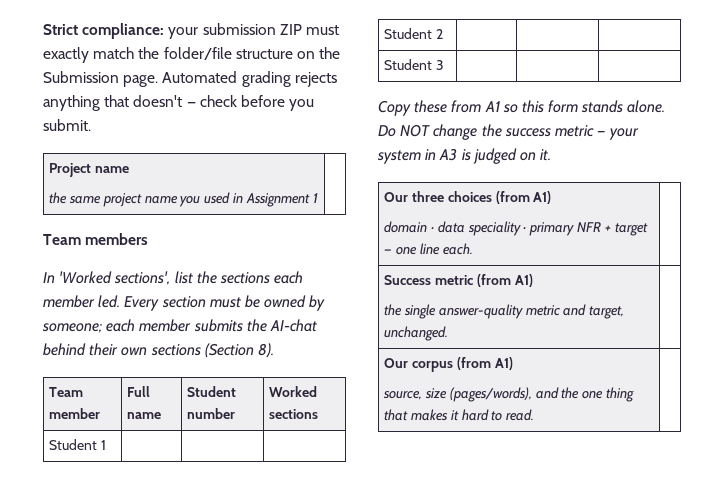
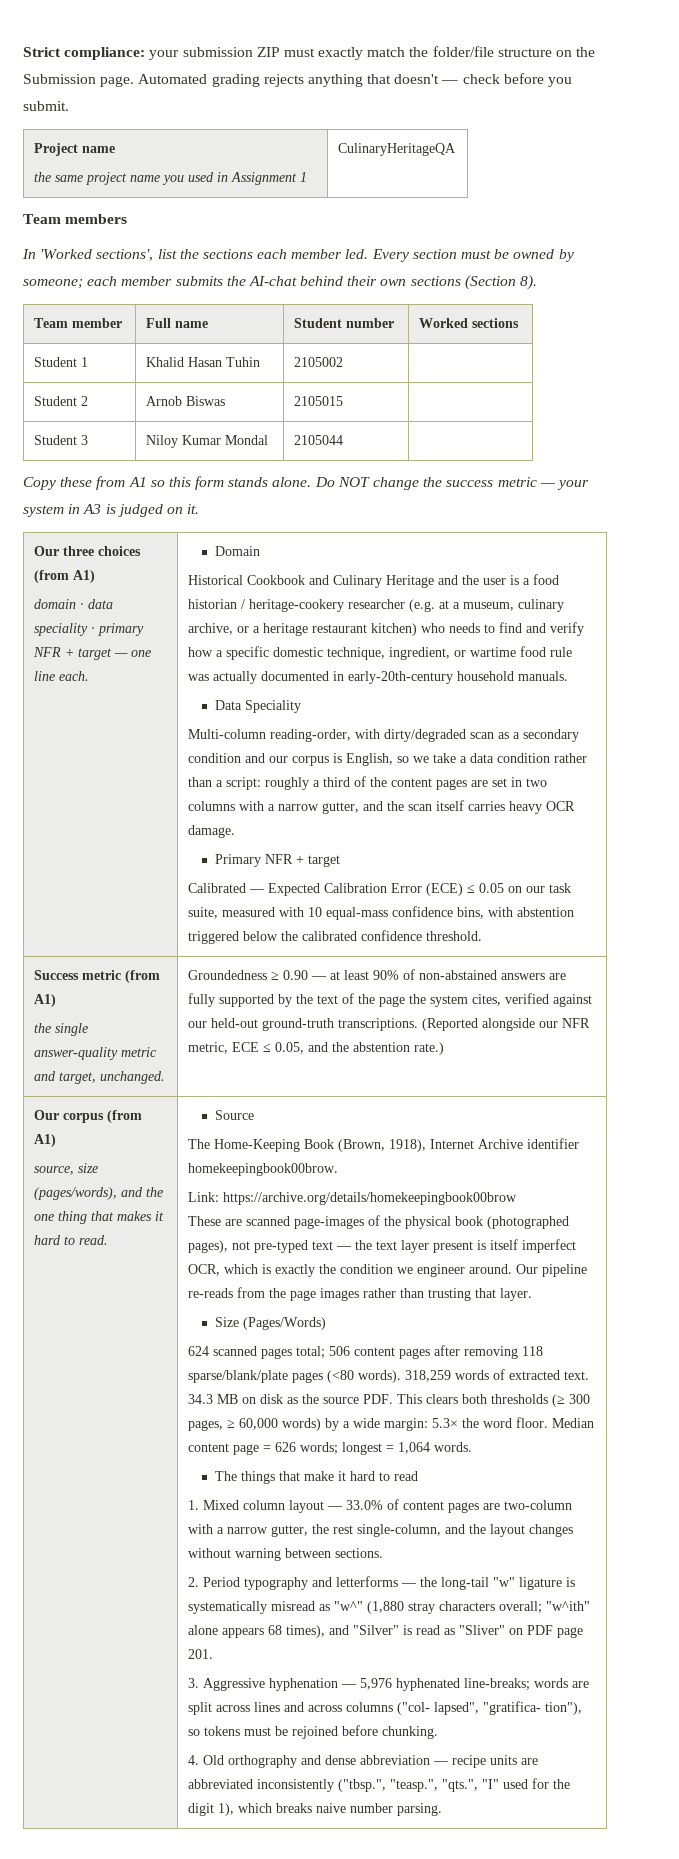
  Project name
- the same project name you used in Assignment 1 |
+ the same project name you used in Assignment 1 | CulinaryHeritageQA
- Student 1 | | |
+ Student 1 | Khalid Hasan Tuhin | 2105002 |
- Student 2 | | |
+ Student 2 | Arnob Biswas | 2105015 |
- Student 3 | | |
+ Student 3 | Niloy Kumar Mondal | 2105044 |
+ Domain
+ Historical Cookbook and Culinary Heritage and the user is a food historian / heritage-cookery researcher (e.g. at a museum, culinary archive, or a heritage restaurant kitchen) who needs to find and verify how a specific domestic technique, ingredient, or wartime food rule was actually documented in early-20th-century household manuals.
+ Data Speciality
+ Multi-column reading-order, with dirty/degraded scan as a secondary condition and our corpus is English, so we take a data condition rather than a script: roughly a third of the content pages are set in two columns with a narrow gutter, and the scan itself carries heavy OCR damage.
+ Primary NFR + target
+ Calibrated — Expected Calibration Error (ECE) ≤ 0.05 on our task suite, measured with 10 equal-mass confidence bins, with abstention triggered below the calibrated confidence threshold.
+ Groundedness ≥ 0.90 — at least 90% of non-abstained answers are fully supported by the text of the page the system cites, verified against our held-out ground-truth transcriptions. (Reported alongside our NFR metric, ECE ≤ 0.05, and the abstention rate.)
+ Source
+ The Home-Keeping Book (Brown, 1918), Internet Archive identifier homekeepingbook00brow.
+ Link: https://archive.org/details/homekeepingbook00brow
+ These are scanned page-images of the physical book (photographed pages), not pre-typed text — the text layer present is itself imperfect OCR, which is exactly the condition we engineer around. Our pipeline re-reads from the page images rather than trusting that layer.
+ Size (Pages/Words)
+ 624 scanned pages total; 506 content pages after removing 118 sparse/blank/plate pages (<80 words). 318,259 words of extracted text. 34.3 MB on disk as the source PDF. This clears both thresholds (≥ 300 pages, ≥ 60,000 words) by a wide margin: 5.3× the word floor. Median content page = 626 words; longest = 1,064 words.
+ The things that make it hard to read
+ 1. Mixed column layout — 33.0% of content pages are two-column with a narrow gutter, the rest single-column, and the layout changes without warning between sections.
+ 2. Period typography and letterforms — the long-tail "w" ligature is systematically misread as "w^" (1,880 stray characters overall; "w^ith" alone appears 68 times), and "Silver" is read as "Sliver" on PDF page 201.
+ 3. Aggressive hyphenation — 5,976 hyphenated line-breaks; words are split across lines and across columns ("col- lapsed", "gratifica- tion"), so tokens must be rejoined before chunking.
+ 4. Old orthography and dense abbreviation — recipe units are abbreviated inconsistently ("tbsp.", "teasp.", "qts.", "I" used for the digit 1), which breaks naive number parsing.

